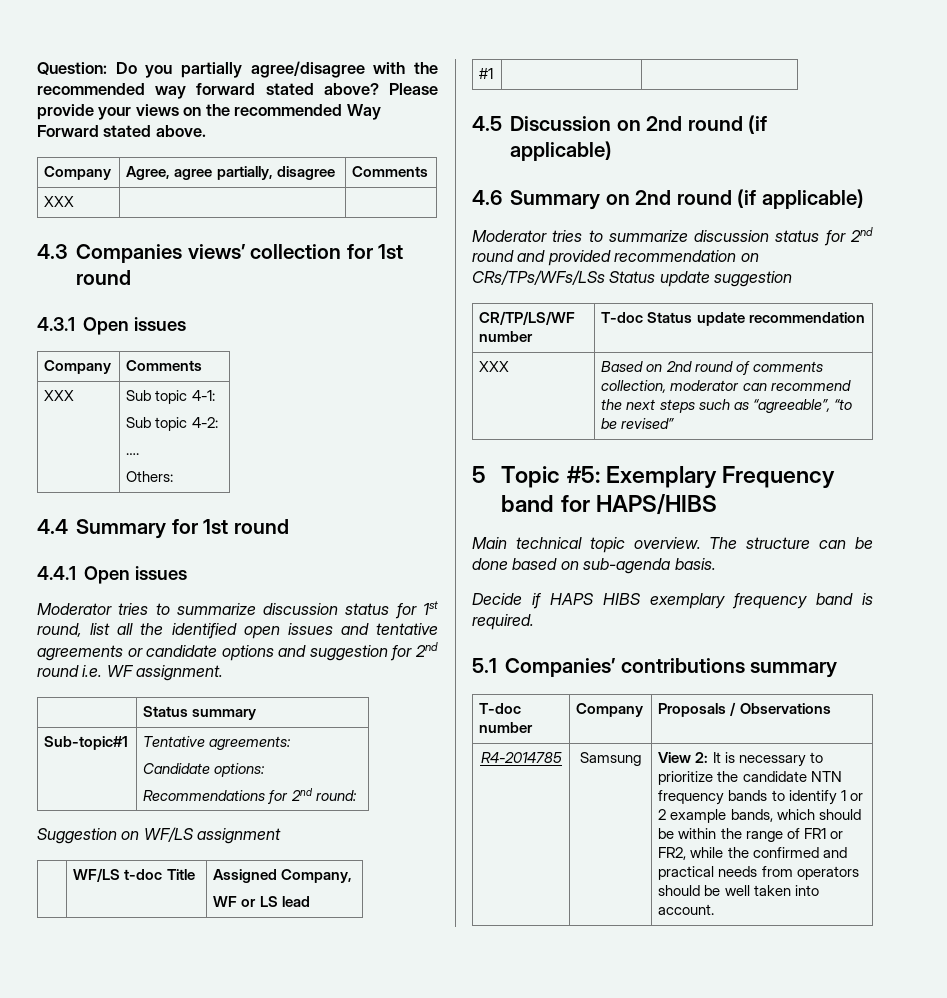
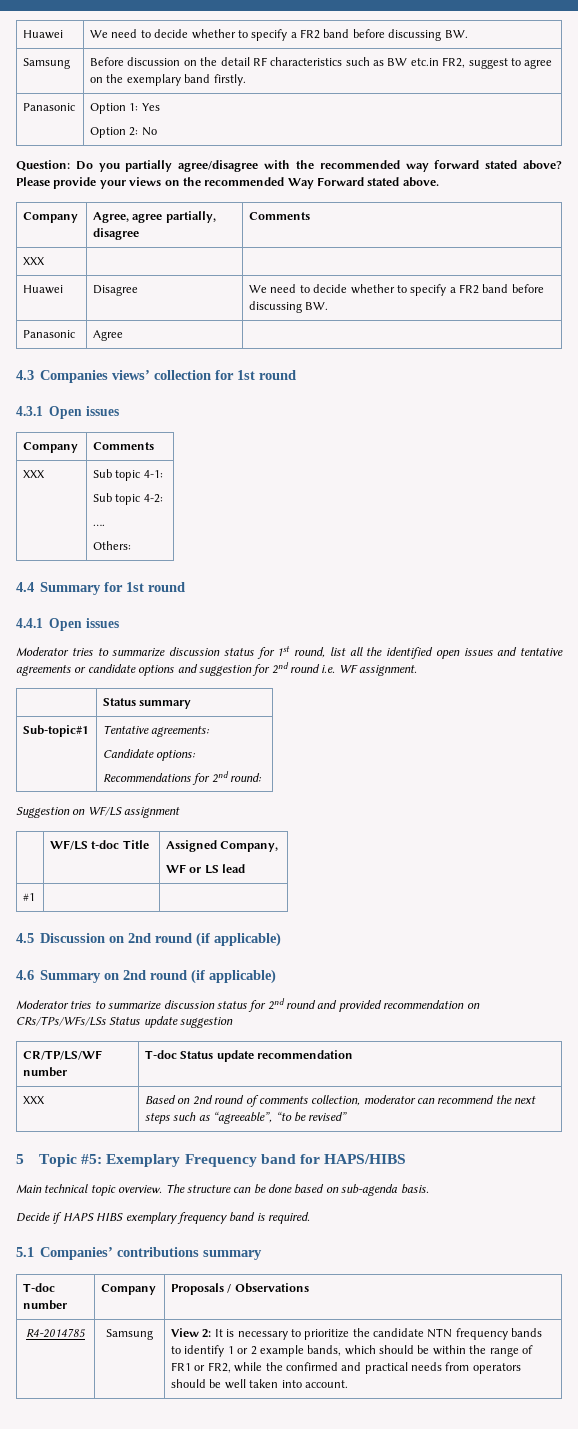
+ Huawei | We need to decide whether to specify a FR2 band before discussing BW.
+ Samsung | Before discussion on the detail RF characteristics such as BW etc.in FR2, suggest to agree on the exemplary band firstly.
+ Panasonic | Option 1: Yes
+ Option 2: No
+ Huawei | Disagree | We need to decide whether to specify a FR2 band before discussing BW.
+ Panasonic | Agree |

